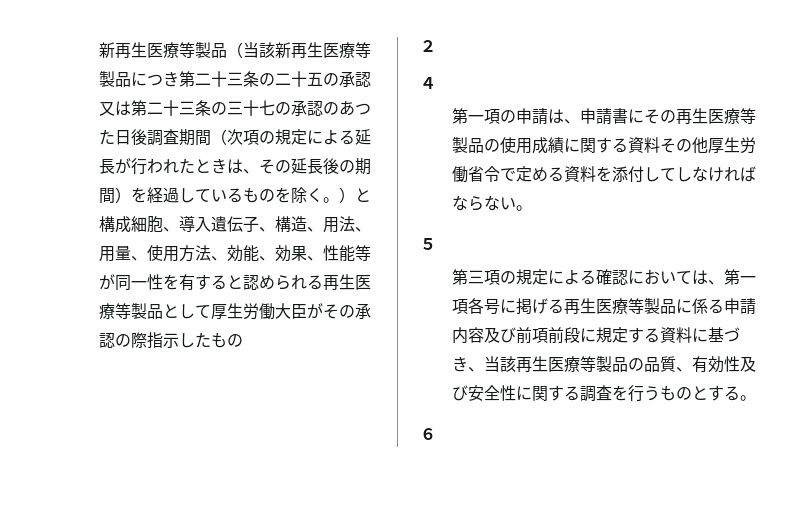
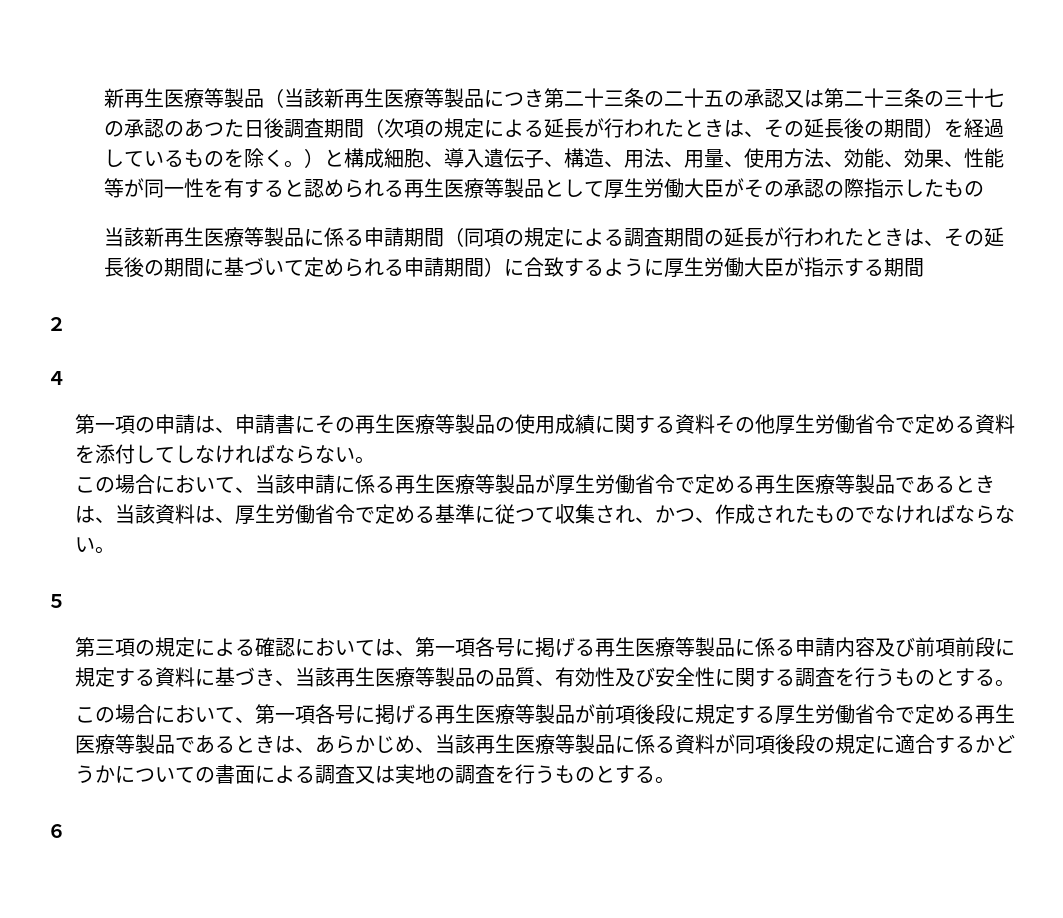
+ 当該新再生医療等製品に係る申請期間（同項の規定による調査期間の延長が行われたときは、その延長後の期間に基づいて定められる申請期間）に合致するように厚生労働大臣が指示する期間
+ この場合において、当該申請に係る再生医療等製品が厚生労働省令で定める再生医療等製品であるときは、当該資料は、厚生労働省令で定める基準に従つて収集され、かつ、作成されたものでなければならない。
+ この場合において、第一項各号に掲げる再生医療等製品が前項後段に規定する厚生労働省令で定める再生医療等製品であるときは、あらかじめ、当該再生医療等製品に係る資料が同項後段の規定に適合するかどうかについての書面による調査又は実地の調査を行うものとする。

